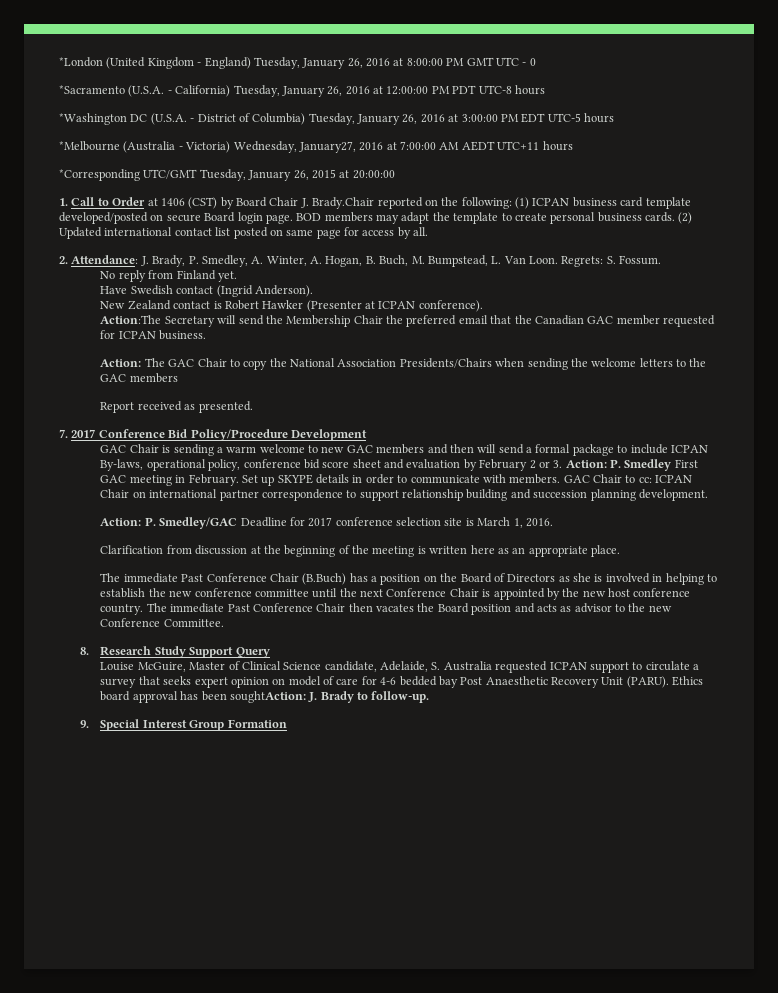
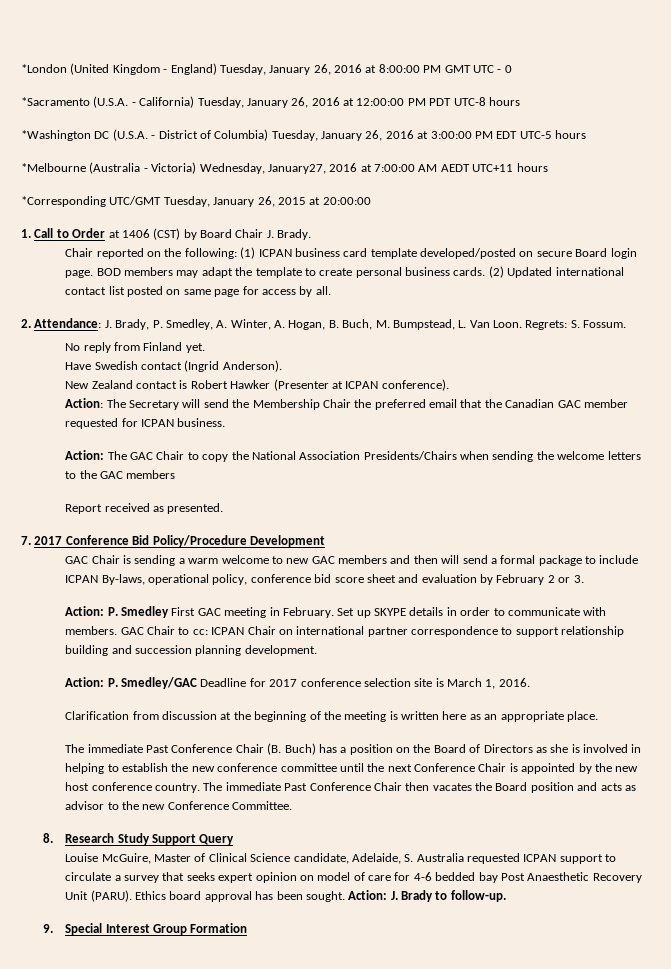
- 1. Call to Order at 1406 (CST) by Board Chair J. Brady.Chair reported on the following: (1) ICPAN business card template developed/posted on secure Board login page.
+ 1. Call to Order at 1406 (CST) by Board Chair J. Brady.
+ Chair reported on the following: (1) ICPAN business card template developed/posted on secure Board login page.
- Action:The Secretary will send the Membership Chair the preferred email that the Canadian GAC member requested for ICPAN business.
+ Action: The Secretary will send the Membership Chair the preferred email that the Canadian GAC member requested for ICPAN business.
- GAC Chair is sending a warm welcome to new GAC members and then will send a formal package to include ICPAN By-laws, operational policy, conference bid score sheet and evaluation by February 2 or 3. Action: P. Smedley First GAC meeting in February.
+ GAC Chair is sending a warm welcome to new GAC members and then will send a formal package to include ICPAN By-laws, operational policy, conference bid score sheet and evaluation by February 2 or 3.
+ Action: P. Smedley First GAC meeting in February.
- The immediate Past Conference Chair (B.Buch) has a position on the Board of Directors as she is involved in helping to establish the new conference committee until the next Conference Chair is appointed by the new host conference country.
+ The immediate Past Conference Chair (B. Buch) has a position on the Board of Directors as she is involved in helping to establish the new conference committee until the next Conference Chair is appointed by the new host conference country.
- Ethics board approval has been soughtAction: J. Brady to follow-up.
+ Ethics board approval has been sought. Action: J. Brady to follow-up.

